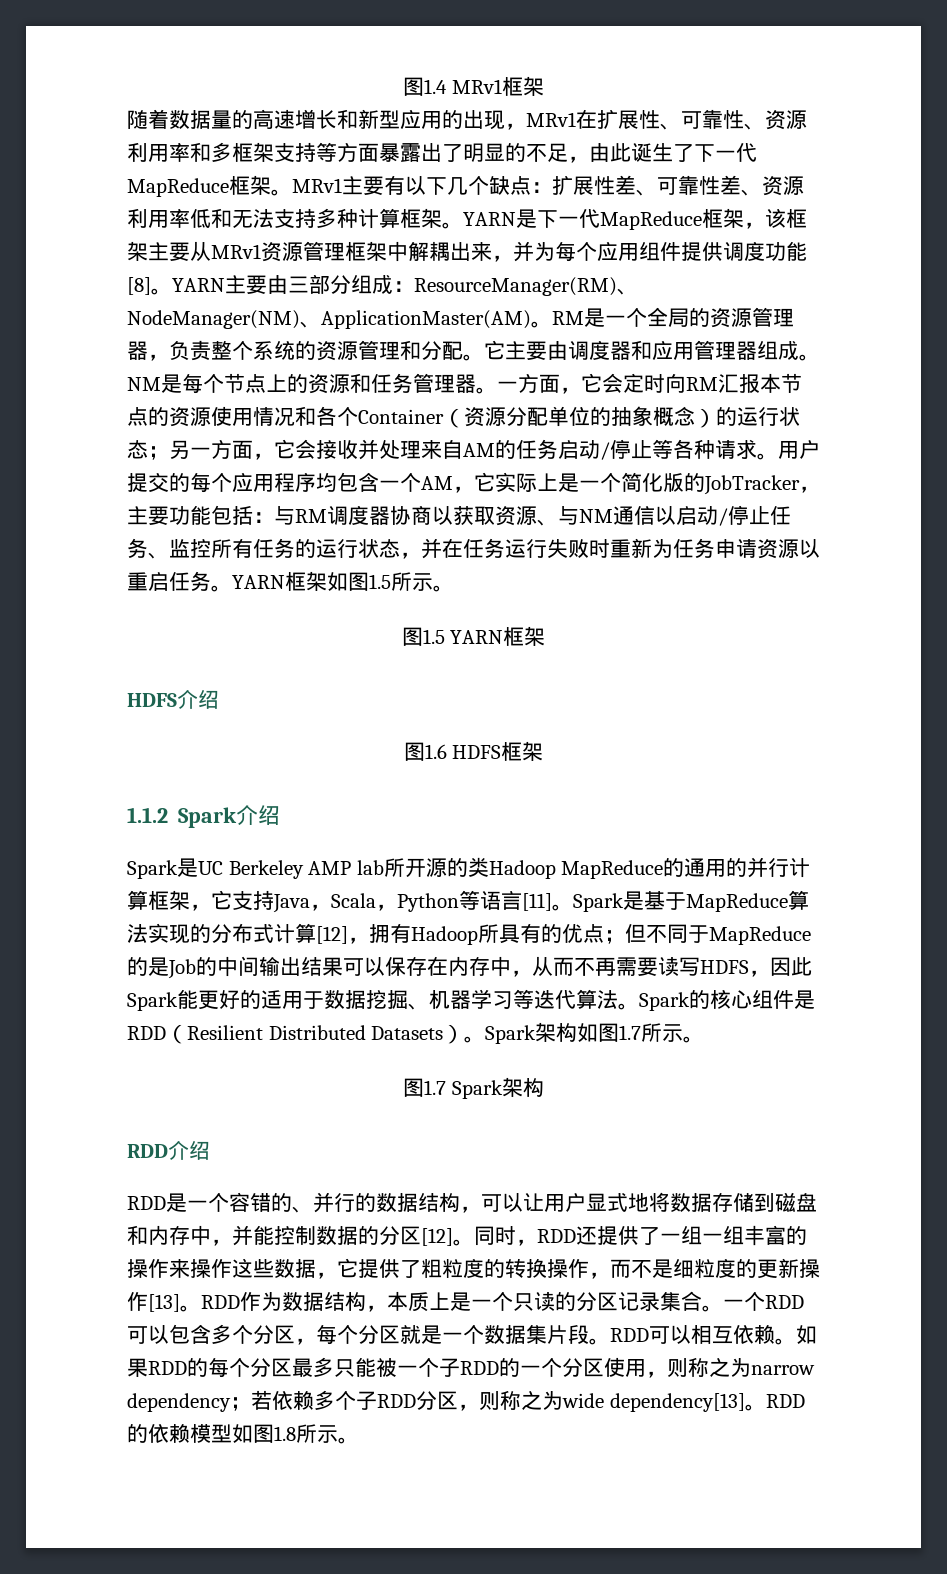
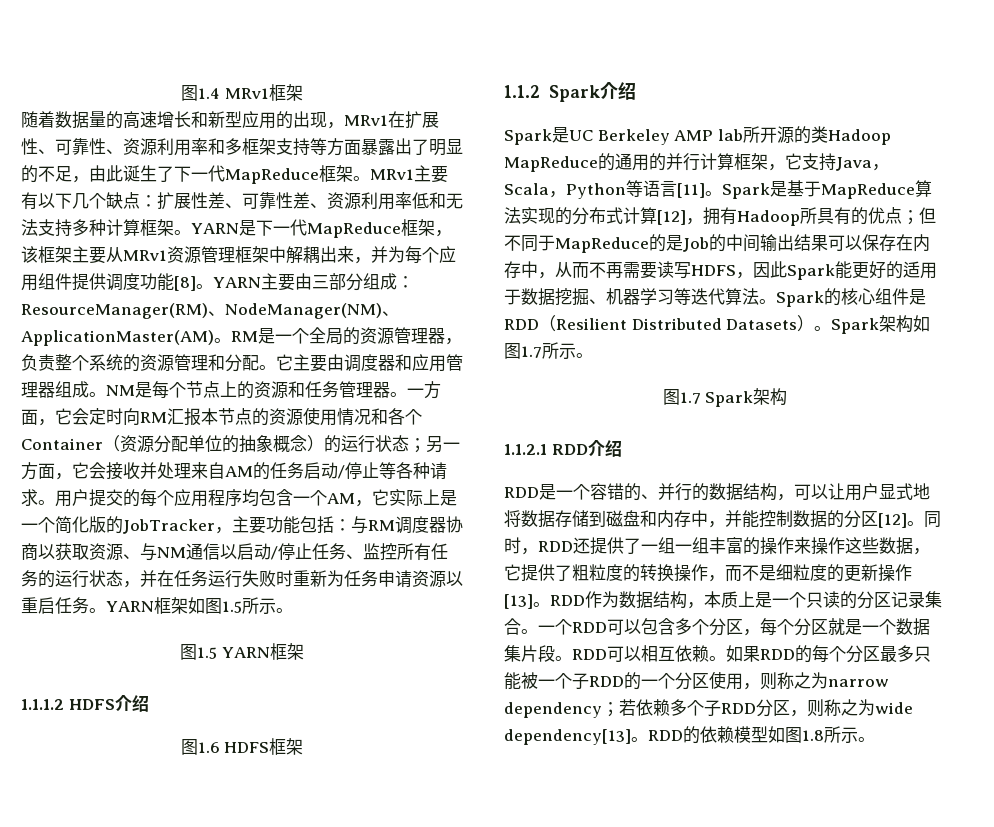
- HDFS介绍
+ 1.1.1.2 HDFS介绍
- RDD介绍
+ 1.1.2.1 RDD介绍

